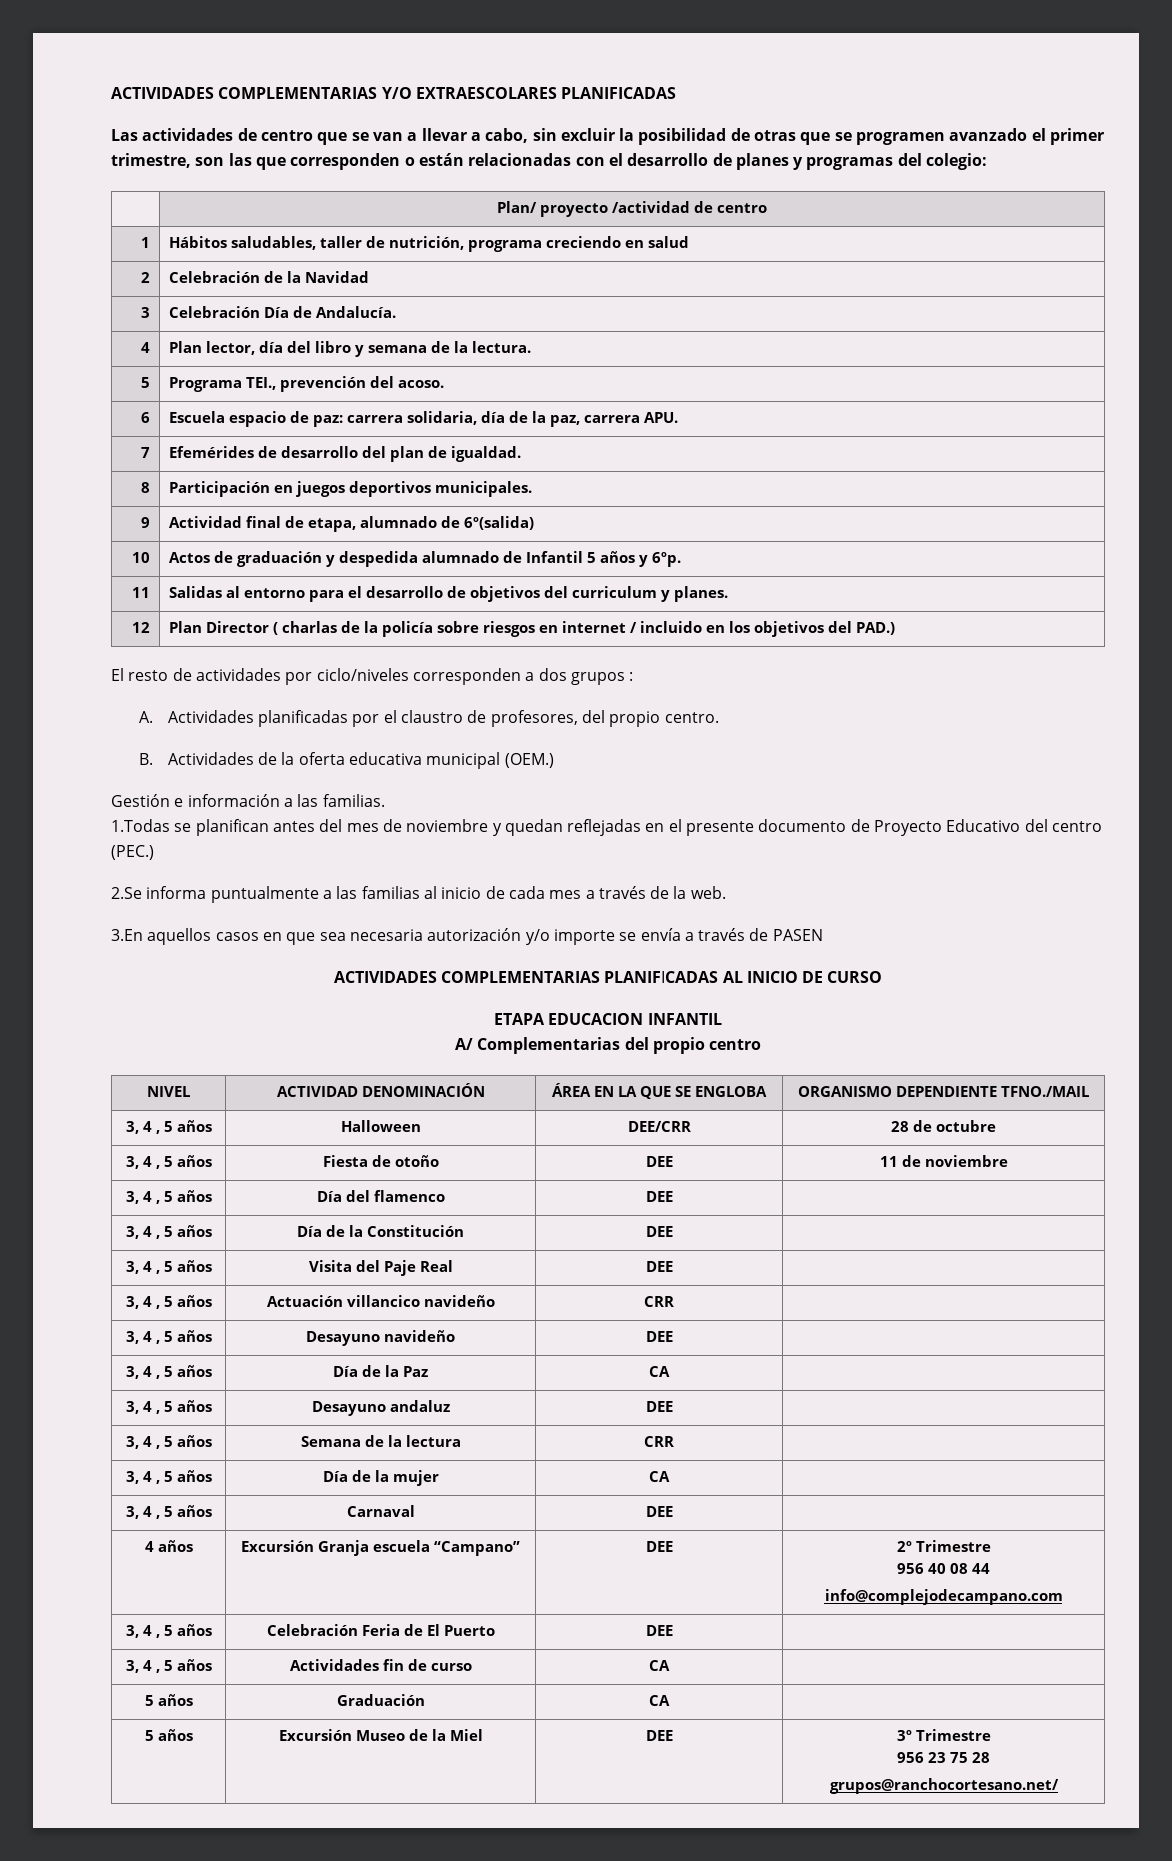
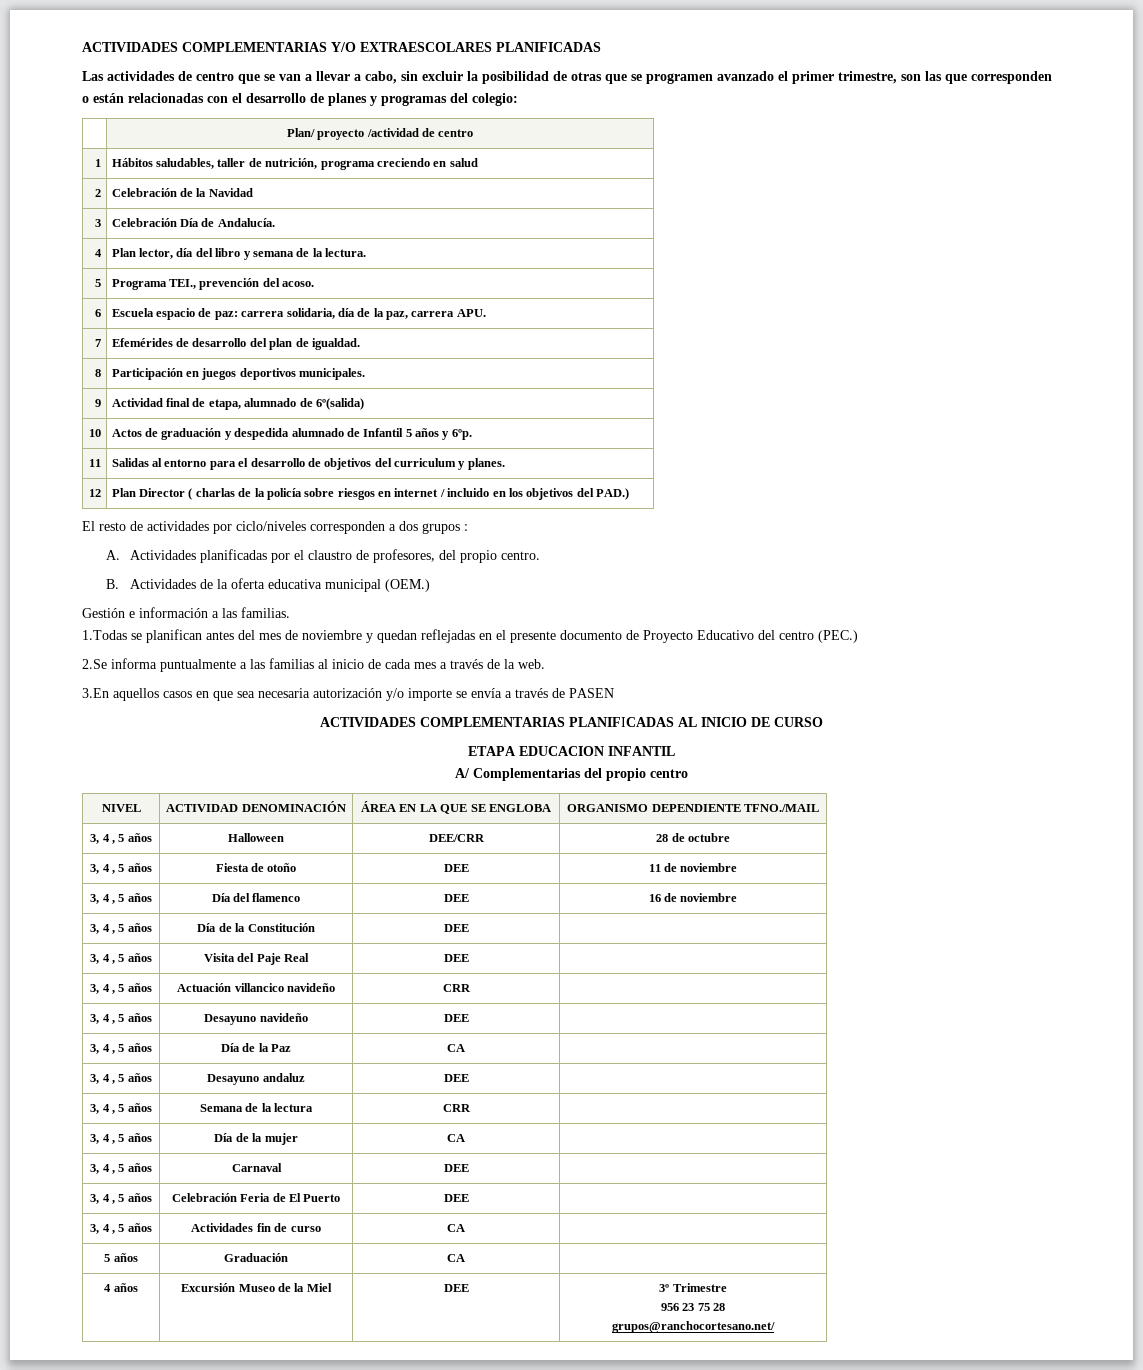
- 3, 4 , 5 años | Día del flamenco | DEE |
+ 3, 4 , 5 años | Día del flamenco | DEE | 16 de noviembre
- 4 años | Excursión Granja escuela “Campano” | DEE | 2º Trimestre
- 956 40 08 44
- info@complejodecampano.com
- 5 años | Excursión Museo de la Miel | DEE | 3º Trimestre
+ 4 años | Excursión Museo de la Miel | DEE | 3º Trimestre

